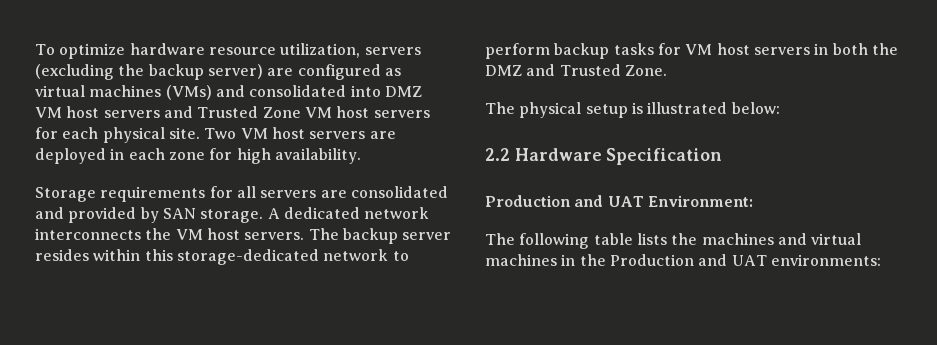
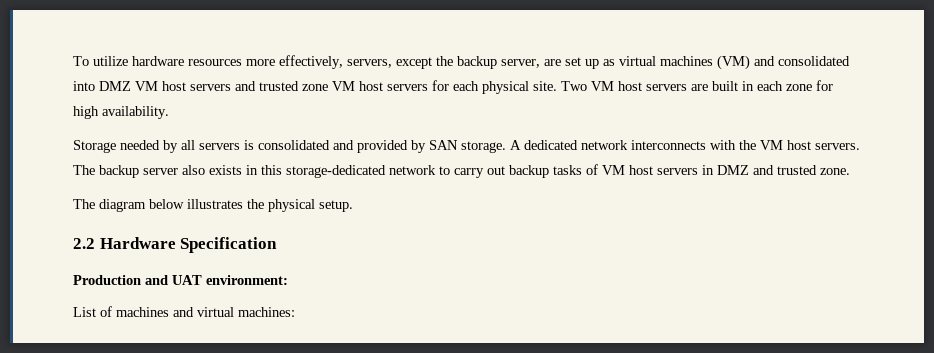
- To optimize hardware resource utilization, servers (excluding the backup server) are configured as virtual machines (VMs) and consolidated into DMZ VM host servers and Trusted Zone VM host servers for each physical site.
+ To utilize hardware resources more effectively, servers, except the backup server, are set up as virtual machines (VM) and consolidated into DMZ VM host servers and trusted zone VM host servers for each physical site.
- Two VM host servers are deployed in each zone for high availability.
+ Two VM host servers are built in each zone for high availability.
- Storage requirements for all servers are consolidated and provided by SAN storage.
+ Storage needed by all servers is consolidated and provided by SAN storage.
- A dedicated network interconnects the VM host servers.
+ A dedicated network interconnects with the VM host servers.
- The backup server resides within this storage-dedicated network to perform backup tasks for VM host servers in both the DMZ and Trusted Zone.
- The physical setup is illustrated below:
+ The backup server also exists in this storage-dedicated network to carry out backup tasks of VM host servers in DMZ and trusted zone.
+ The diagram below illustrates the physical setup.
- Production and UAT Environment:
- The following table lists the machines and virtual machines in the Production and UAT environments:
+ Production and UAT environment:
+ List of machines and virtual machines:

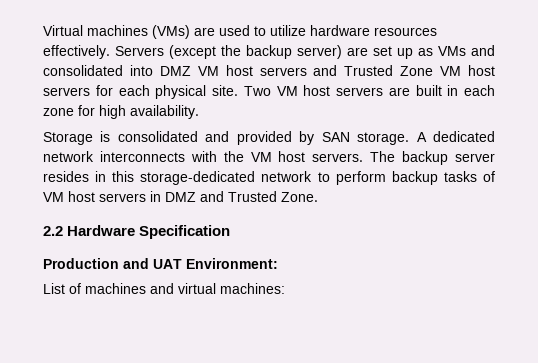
- To utilize hardware resources more effectively, servers, except the backup server, are set up as virtual machines (VM) and consolidated into DMZ VM host servers and trusted zone VM host servers for each physical site.
+ Virtual machines (VMs) are used to utilize hardware resources effectively. Servers (except the backup server) are set up as VMs and consolidated into DMZ VM host servers and Trusted Zone VM host servers for each physical site.
- Storage needed by all servers is consolidated and provided by SAN storage.
+ Storage is consolidated and provided by SAN storage.
- The backup server also exists in this storage-dedicated network to carry out backup tasks of VM host servers in DMZ and trusted zone.
- The diagram below illustrates the physical setup.
+ The backup server resides in this storage-dedicated network to perform backup tasks of VM host servers in DMZ and Trusted Zone.
- Production and UAT environment:
+ Production and UAT Environment:

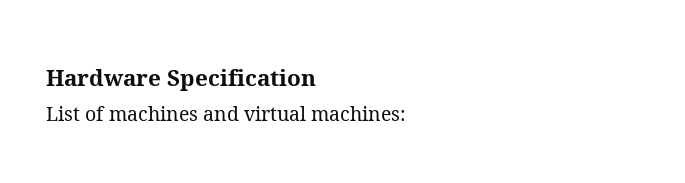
- Virtual machines (VMs) are used to utilize hardware resources effectively. Servers (except the backup server) are set up as VMs and consolidated into DMZ VM host servers and Trusted Zone VM host servers for each physical site. Two VM host servers are built in each zone for high availability.
- Storage is consolidated and provided by SAN storage. A dedicated network interconnects with the VM host servers. The backup server resides in this storage-dedicated network to perform backup tasks of VM host servers in DMZ and Trusted Zone.
- 2.2 Hardware Specification
- Production and UAT Environment:
+ Hardware Specification

